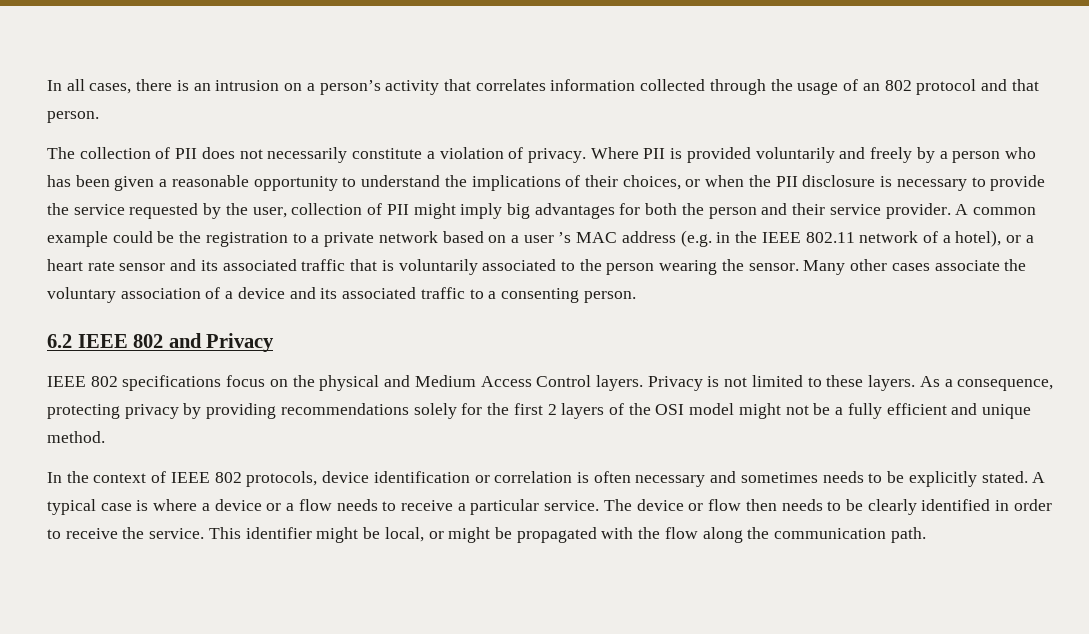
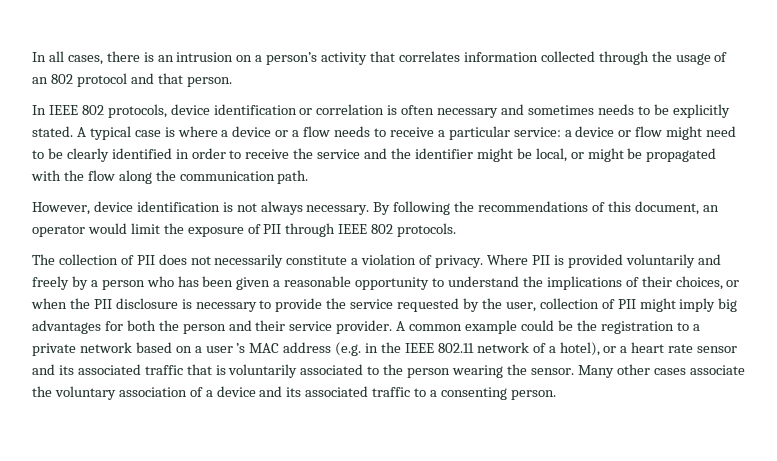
+ In IEEE 802 protocols, device identification or correlation is often necessary and sometimes needs to be explicitly stated. A typical case is where a device or a flow needs to receive a particular service: a device or flow might need to be clearly identified in order to receive the service and the identifier might be local, or might be propagated with the flow along the communication path.
+ However, device identification is not always necessary. By following the recommendations of this document, an operator would limit the exposure of PII through IEEE 802 protocols.
- 6.2 IEEE 802 and Privacy
- IEEE 802 specifications focus on the physical and Medium Access Control layers. Privacy is not limited to these layers. As a consequence, protecting privacy by providing recommendations solely for the first 2 layers of the OSI model might not be a fully efficient and unique method.
- In the context of IEEE 802 protocols, device identification or correlation is often necessary and sometimes needs to be explicitly stated. A typical case is where a device or a flow needs to receive a particular service. The device or flow then needs to be clearly identified in order to receive the service. This identifier might be local, or might be propagated with the flow along the communication path.

